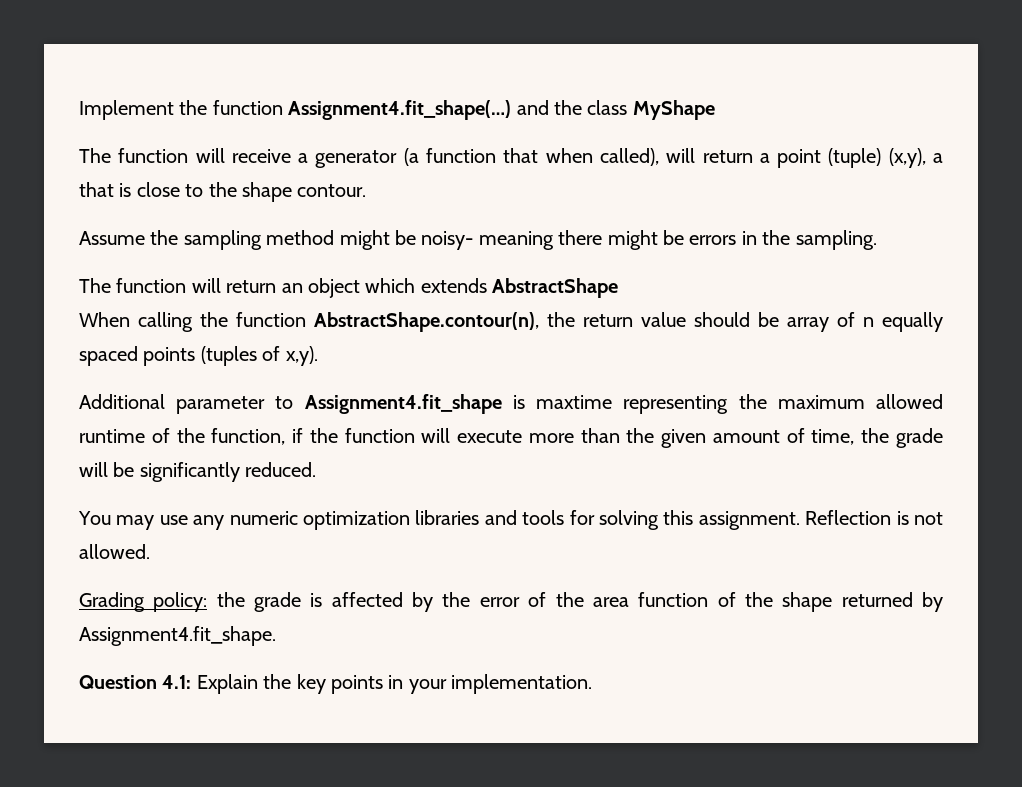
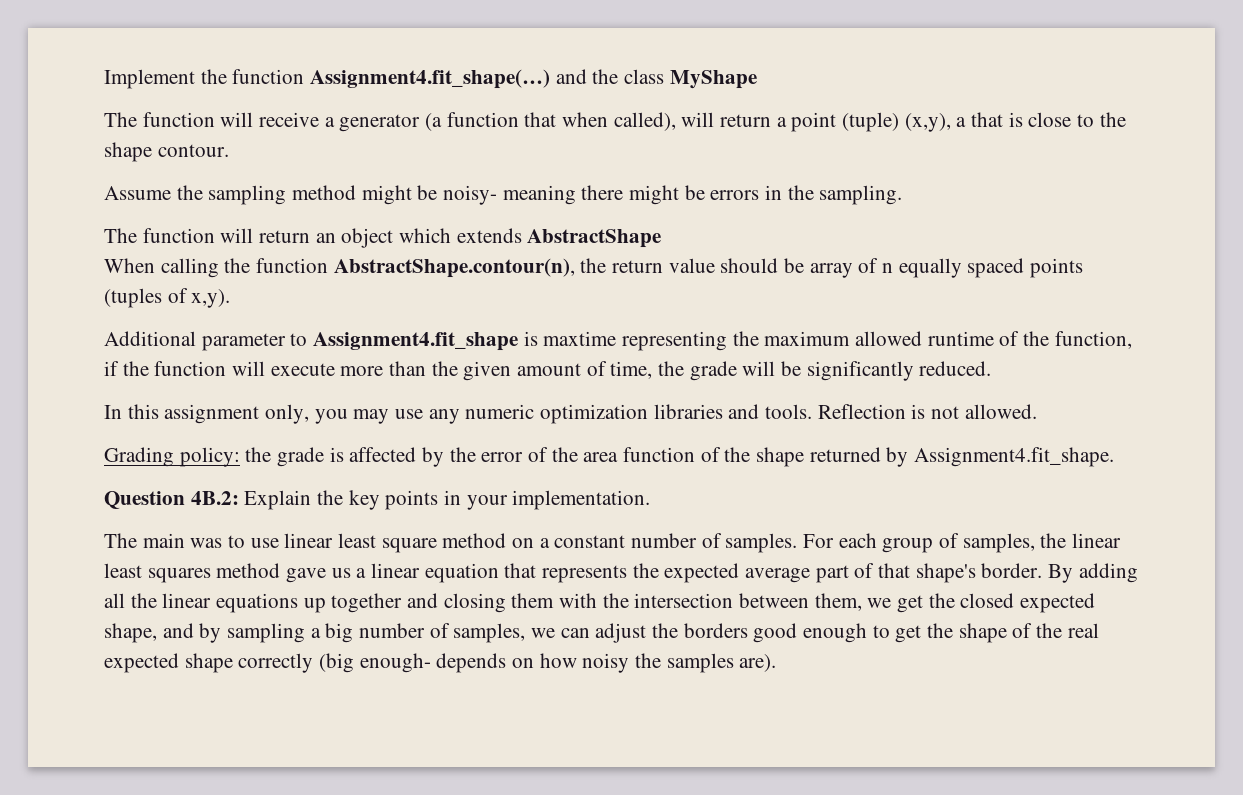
- You may use any numeric optimization libraries and tools for solving this assignment.
+ In this assignment only, you may use any numeric optimization libraries and tools.
- Question 4.1: Explain the key points in your implementation.
+ Question 4B.2: Explain the key points in your implementation.
+ The main was to use linear least square method on a constant number of samples. For each group of samples, the linear least squares method gave us a linear equation that represents the expected average part of that shape's border. By adding all the linear equations up together and closing them with the intersection between them, we get the closed expected shape, and by sampling a big number of samples, we can adjust the borders good enough to get the shape of the real expected shape correctly (big enough- depends on how noisy the samples are).

